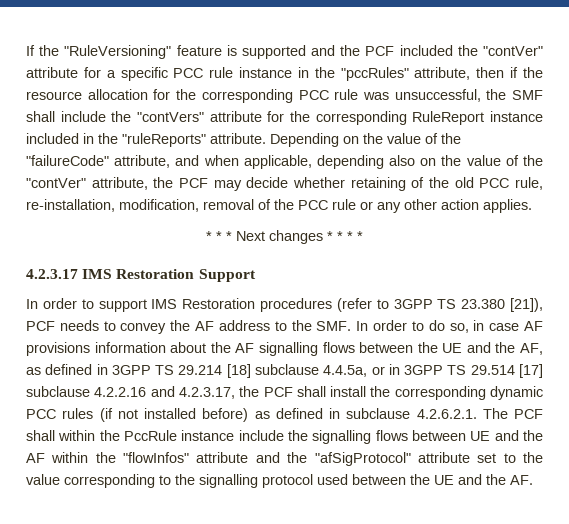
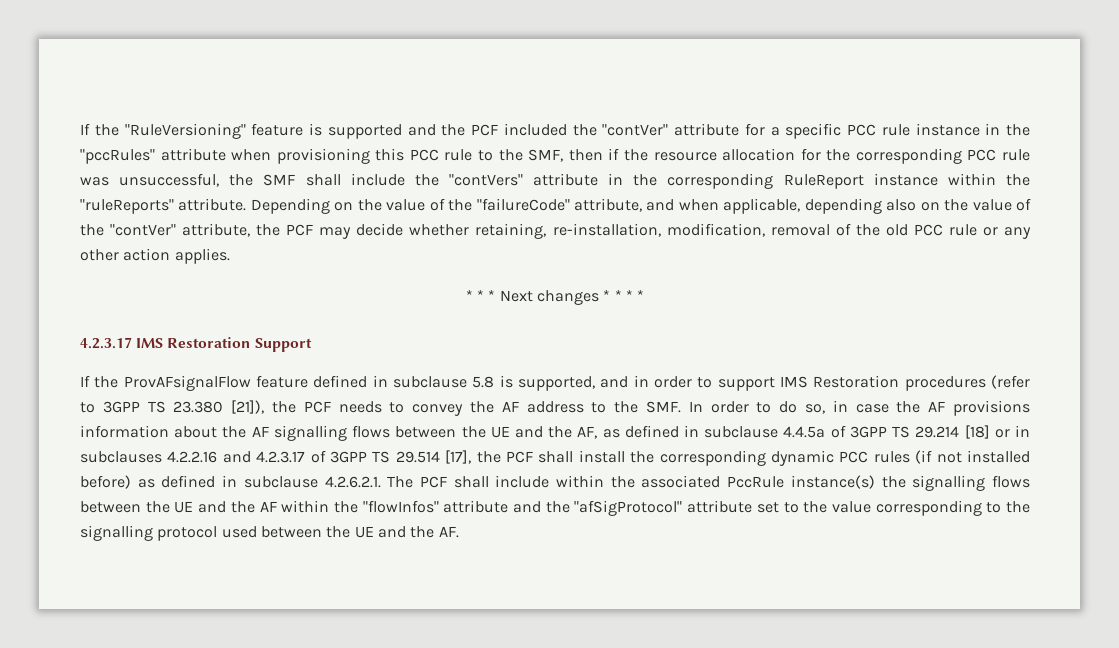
- If the "RuleVersioning" feature is supported and the PCF included the "contVer" attribute for a specific PCC rule instance in the "pccRules" attribute, then if the resource allocation for the corresponding PCC rule was unsuccessful, the SMF shall include the "contVers" attribute for the corresponding RuleReport instance included in the "ruleReports" attribute.
+ If the "RuleVersioning" feature is supported and the PCF included the "contVer" attribute for a specific PCC rule instance in the "pccRules" attribute when provisioning this PCC rule to the SMF, then if the resource allocation for the corresponding PCC rule was unsuccessful, the SMF shall include the "contVers" attribute in the corresponding RuleReport instance within the "ruleReports" attribute.
- Depending on the value of the "failureCode" attribute, and when applicable, depending also on the value of the "contVer" attribute, the PCF may decide whether retaining of the old PCC rule, re-installation, modification, removal of the PCC rule or any other action applies.
+ Depending on the value of the "failureCode" attribute, and when applicable, depending also on the value of the "contVer" attribute, the PCF may decide whether retaining, re-installation, modification, removal of the old PCC rule or any other action applies.
- In order to support IMS Restoration procedures (refer to 3GPP TS 23.380 [21]), PCF needs to convey the AF address to the SMF. In order to do so, in case AF provisions information about the AF signalling flows between the UE and the AF, as defined in 3GPP TS 29.214 [18] subclause 4.4.5a, or in 3GPP TS 29.514 [17] subclause 4.2.2.16 and 4.2.3.17, the PCF shall install the corresponding dynamic PCC rules (if not installed before) as defined in subclause 4.2.6.2.1. The PCF shall within the PccRule instance include the signalling flows between UE and the AF within the "flowInfos" attribute and the "afSigProtocol" attribute set to the value corresponding to the signalling protocol used between the UE and the AF.
+ If the ProvAFsignalFlow feature defined in subclause 5.8 is supported, and in order to support IMS Restoration procedures (refer to 3GPP TS 23.380 [21]), the PCF needs to convey the AF address to the SMF. In order to do so, in case the AF provisions information about the AF signalling flows between the UE and the AF, as defined in subclause 4.4.5a of 3GPP TS 29.214 [18] or in subclauses 4.2.2.16 and 4.2.3.17 of 3GPP TS 29.514 [17], the PCF shall install the corresponding dynamic PCC rules (if not installed before) as defined in subclause 4.2.6.2.1. The PCF shall include within the associated PccRule instance(s) the signalling flows between the UE and the AF within the "flowInfos" attribute and the "afSigProtocol" attribute set to the value corresponding to the signalling protocol used between the UE and the AF.

